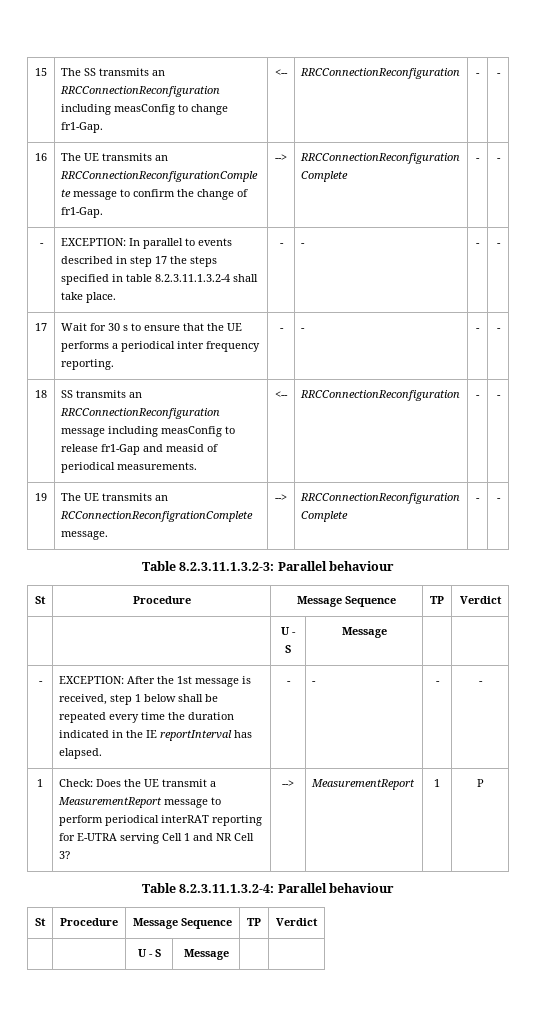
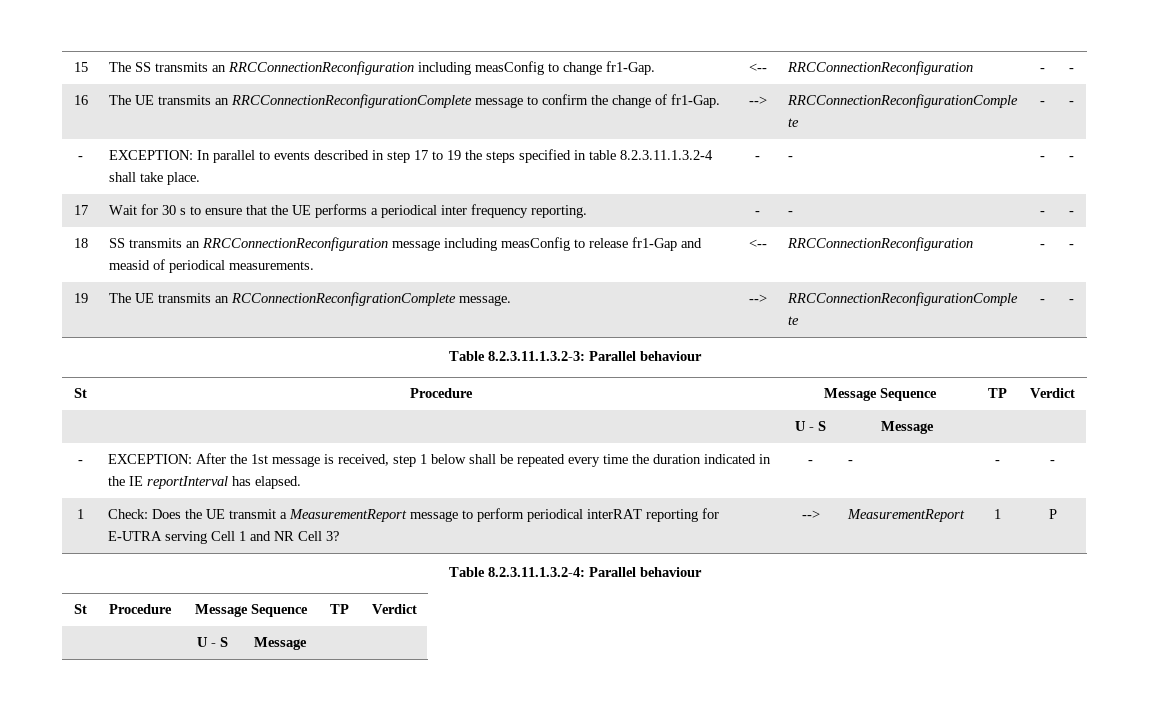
- - | EXCEPTION: In parallel to events described in step 17 the steps specified in table 8.2.3.11.1.3.2-4 shall take place. | - | - | - | -
+ - | EXCEPTION: In parallel to events described in step 17 to 19 the steps specified in table 8.2.3.11.1.3.2-4 shall take place. | - | - | - | -

